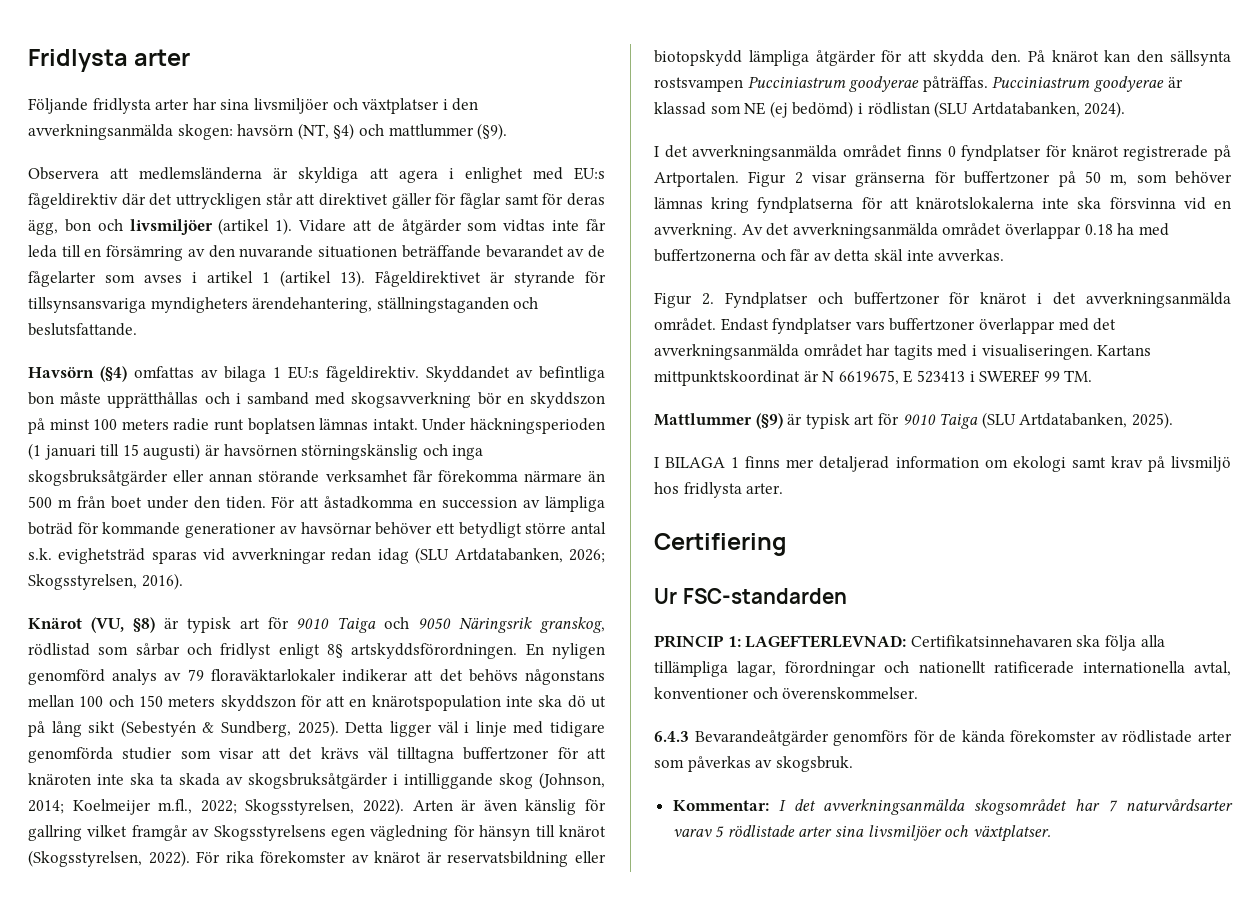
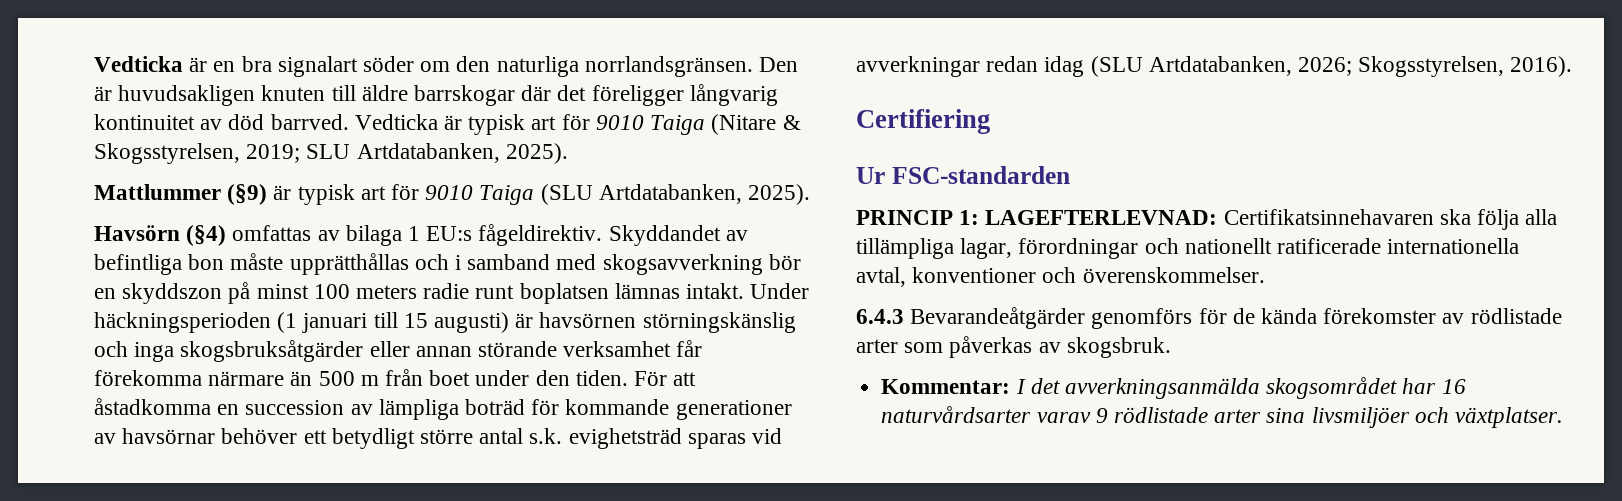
- Fridlysta arter
- Följande fridlysta arter har sina livsmiljöer och växtplatser i den avverkningsanmälda skogen: havsörn (NT, §4) och mattlummer (§9).
- Observera att medlemsländerna är skyldiga att agera i enlighet med EU:s fågeldirektiv där det uttryckligen står att direktivet gäller för fåglar samt för deras ägg, bon och livsmiljöer (artikel 1). Vidare att de åtgärder som vidtas inte får leda till en försämring av den nuvarande situationen beträffande bevarandet av de fågelarter som avses i artikel 1 (artikel 13). Fågeldirektivet är styrande för tillsynsansvariga myndigheters ärendehantering, ställningstaganden och beslutsfattande.
+ Vedticka är en bra signalart söder om den naturliga norrlandsgränsen. Den är huvudsakligen knuten till äldre barrskogar där det föreligger långvarig kontinuitet av död barrved. Vedticka är typisk art för 9010 Taiga (Nitare & Skogsstyrelsen, 2019; SLU Artdatabanken, 2025).
+ Mattlummer (§9) är typisk art för 9010 Taiga (SLU Artdatabanken, 2025).
- Knärot (VU, §8) är typisk art för 9010 Taiga och 9050 Näringsrik granskog, rödlistad som sårbar och fridlyst enligt 8§ artskyddsförordningen. En nyligen genomförd analys av 79 floraväktarlokaler indikerar att det behövs någonstans mellan 100 och 150 meters skyddszon för att en knärotspopulation inte ska dö ut på lång sikt (Sebestyén & Sundberg, 2025). Detta ligger väl i linje med tidigare genomförda studier som visar att det krävs väl tilltagna buffertzoner för att knäroten inte ska ta skada av skogsbruksåtgärder i intilliggande skog (Johnson, 2014; Koelmeijer m.fl., 2022; Skogsstyrelsen, 2022). Arten är även känslig för gallring vilket framgår av Skogsstyrelsens egen vägledning för hänsyn till knärot (Skogsstyrelsen, 2022). För rika förekomster av knärot är reservatsbildning eller biotopskydd lämpliga åtgärder för att skydda den. På knärot kan den sällsynta rostsvampen Pucciniastrum goodyerae påträffas. Pucciniastrum goodyerae är klassad som NE (ej bedömd) i rödlistan (SLU Artdatabanken, 2024).
- I det avverkningsanmälda området finns 0 fyndplatser för knärot registrerade på Artportalen. Figur 2 visar gränserna för buffertzoner på 50 m, som behöver lämnas kring fyndplatserna för att knärotslokalerna inte ska försvinna vid en avverkning. Av det avverkningsanmälda området överlappar 0.18 ha med buffertzonerna och får av detta skäl inte avverkas.
- Figur 2. Fyndplatser och buffertzoner för knärot i det avverkningsanmälda området. Endast fyndplatser vars buffertzoner överlappar med det avverkningsanmälda området har tagits med i visualiseringen. Kartans mittpunktskoordinat är N 6619675, E 523413 i SWEREF 99 TM.
- Mattlummer (§9) är typisk art för 9010 Taiga (SLU Artdatabanken, 2025).
- I BILAGA 1 finns mer detaljerad information om ekologi samt krav på livsmiljö hos fridlysta arter.
- Kommentar: I det avverkningsanmälda skogsområdet har 7 naturvårdsarter varav 5 rödlistade arter sina livsmiljöer och växtplatser.
+ Kommentar: I det avverkningsanmälda skogsområdet har 16 naturvårdsarter varav 9 rödlistade arter sina livsmiljöer och växtplatser.

